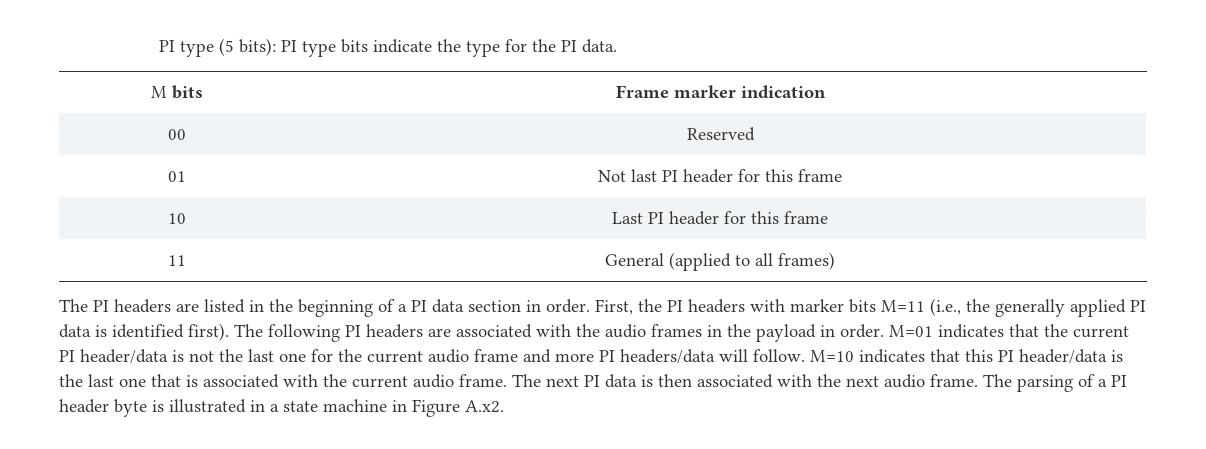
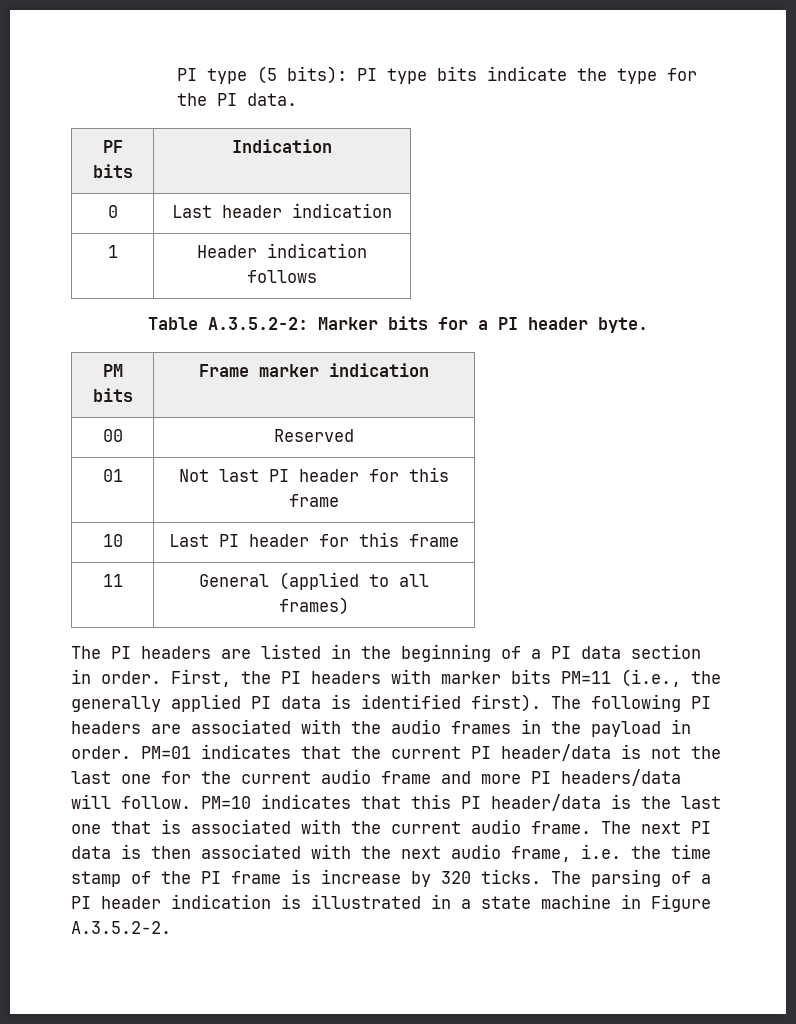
- M bits | Frame marker indication
+ PF bits | Indication
+ 0 | Last header indication
+ 1 | Header indication follows
+ Table A.3.5.2-2: Marker bits for a PI header byte.
+ PM bits | Frame marker indication
- First, the PI headers with marker bits M=11 (i.e., the generally applied PI data is identified first).
+ First, the PI headers with marker bits PM=11 (i.e., the generally applied PI data is identified first).
- M=01 indicates that the current PI header/data is not the last one for the current audio frame and more PI headers/data will follow.
+ PM=01 indicates that the current PI header/data is not the last one for the current audio frame and more PI headers/data will follow.
- M=10 indicates that this PI header/data is the last one that is associated with the current audio frame.
+ PM=10 indicates that this PI header/data is the last one that is associated with the current audio frame.
- The next PI data is then associated with the next audio frame.
+ The next PI data is then associated with the next audio frame, i.e. the time stamp of the PI frame is increase by 320 ticks.
- The parsing of a PI header byte is illustrated in a state machine in Figure A.x2.
+ The parsing of a PI header indication is illustrated in a state machine in Figure A.3.5.2-2.

